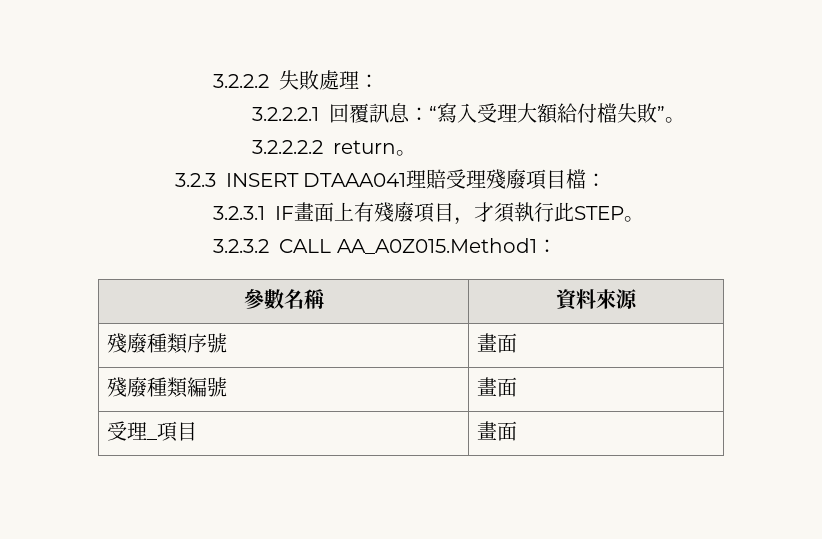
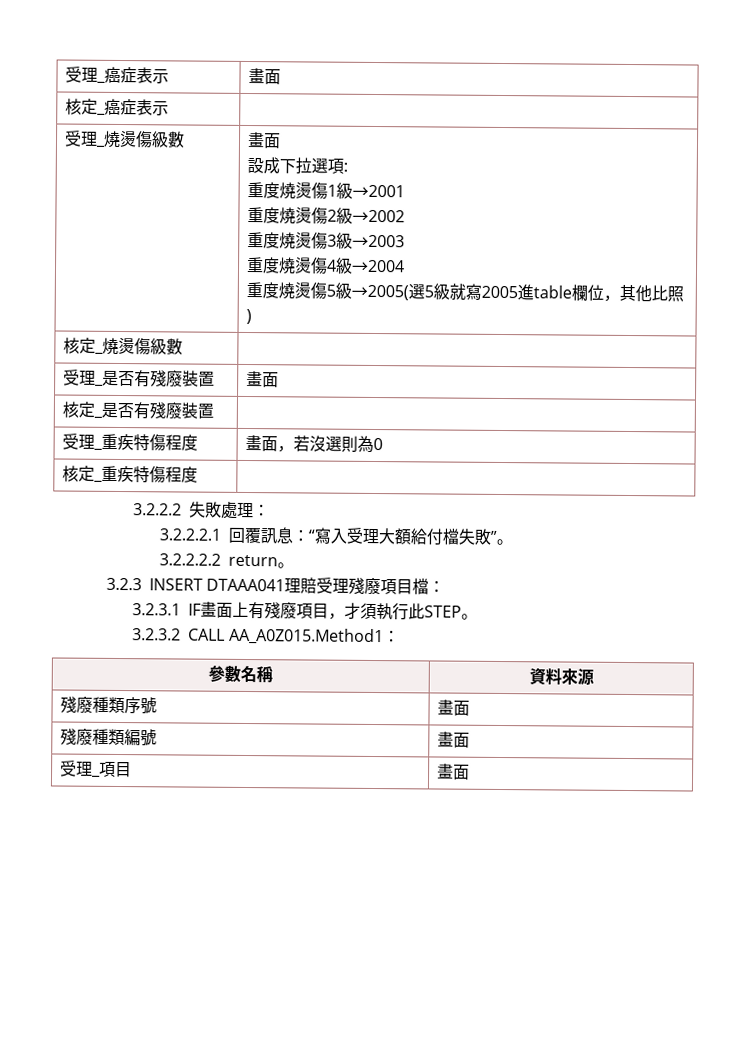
+ 受理_癌症表示 | 畫面
+ 核定_癌症表示 |
+ 受理_燒燙傷級數 | 畫面
+ 設成下拉選項:
+ 重度燒燙傷1級→2001
+ 重度燒燙傷2級→2002
+ 重度燒燙傷3級→2003
+ 重度燒燙傷4級→2004
+ 重度燒燙傷5級→2005(選5級就寫2005進table欄位，其他比照)
+ 核定_燒燙傷級數 |
+ 受理_是否有殘廢裝置 | 畫面
+ 核定_是否有殘廢裝置 |
+ 受理_重疾特傷程度 | 畫面，若沒選則為0
+ 核定_重疾特傷程度 |

